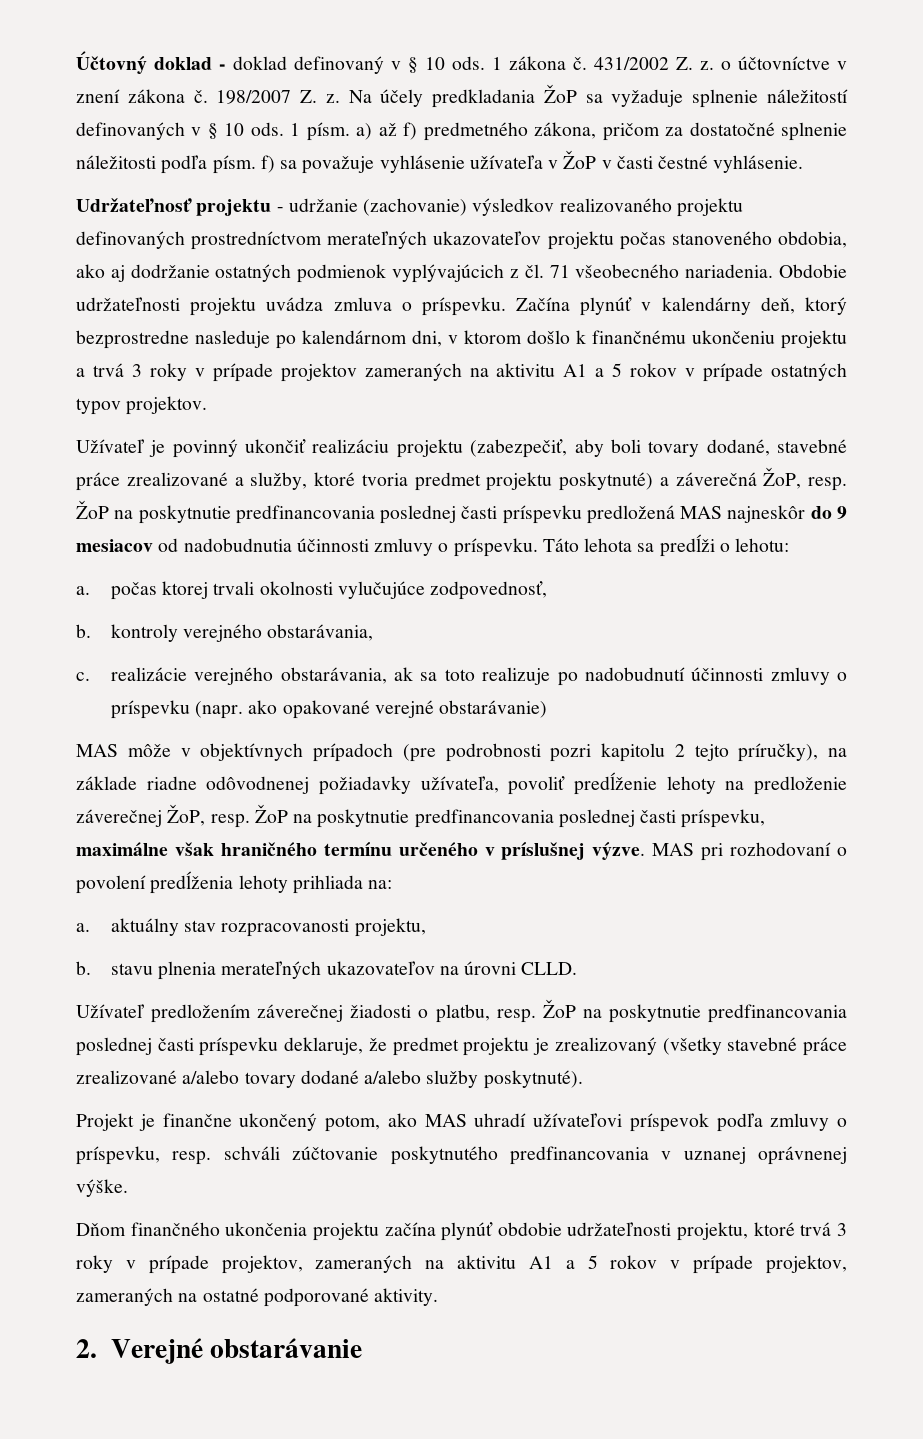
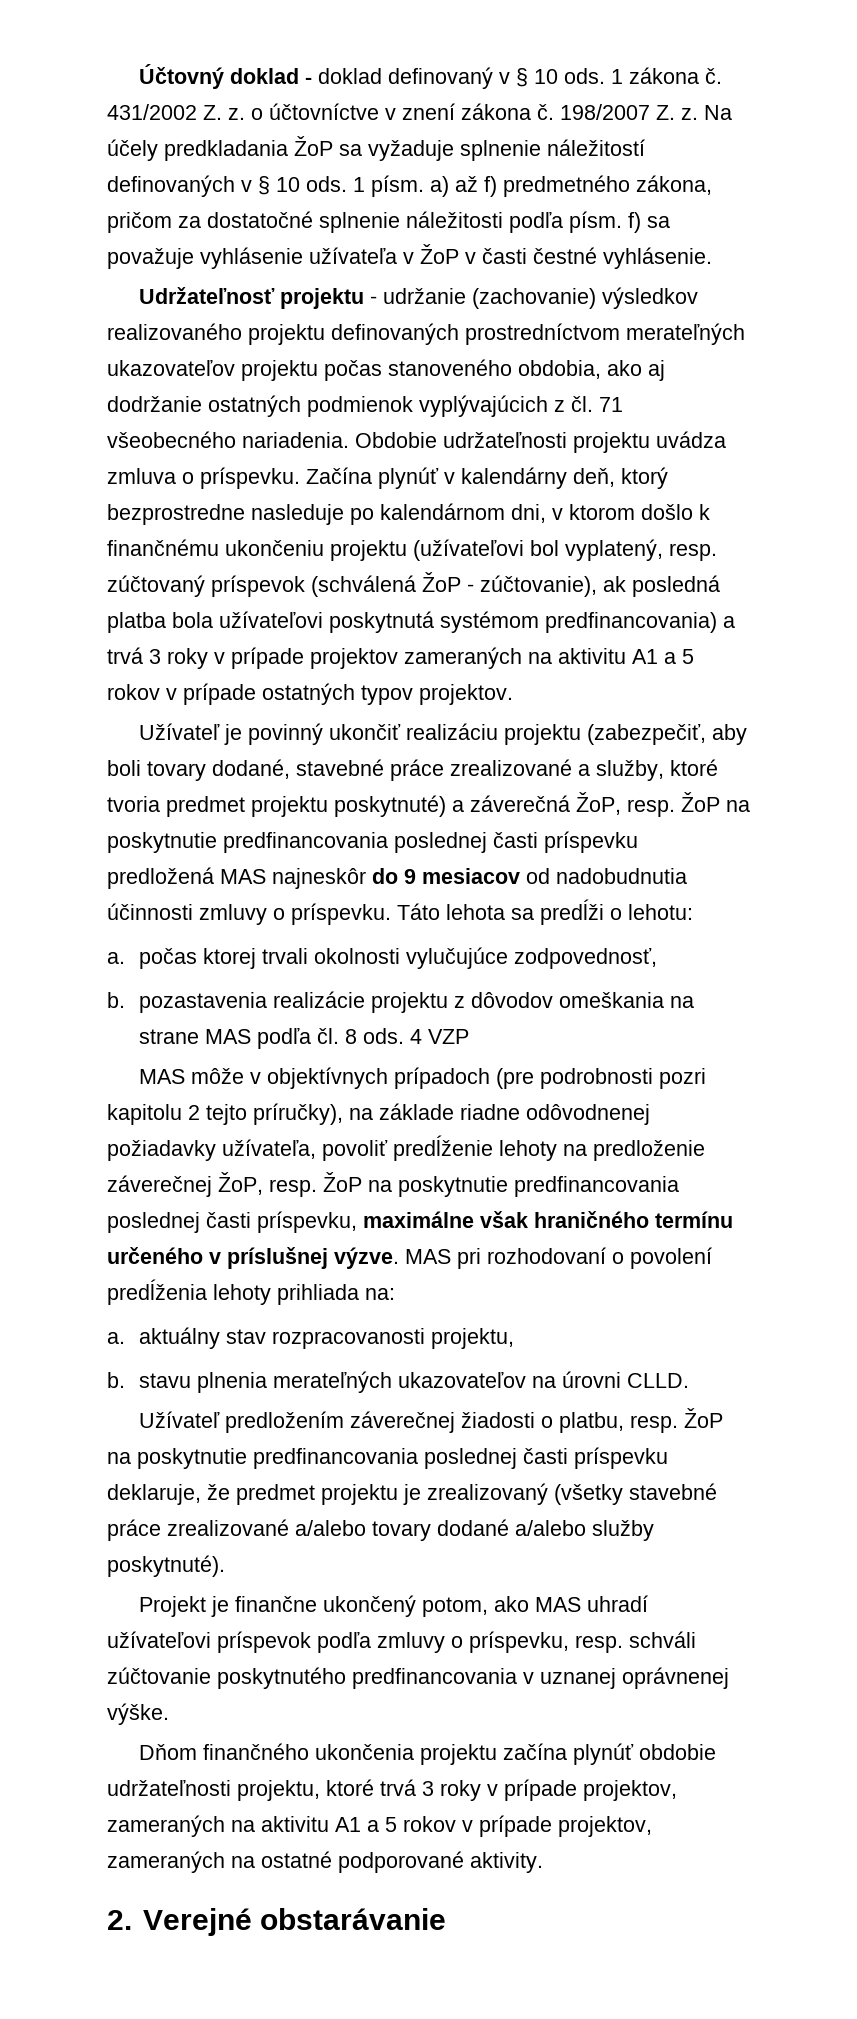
- Začína plynúť v kalendárny deň, ktorý bezprostredne nasleduje po kalendárnom dni, v ktorom došlo k finančnému ukončeniu projektu a trvá 3 roky v prípade projektov zameraných na aktivitu A1 a 5 rokov v prípade ostatných typov projektov.
+ Začína plynúť v kalendárny deň, ktorý bezprostredne nasleduje po kalendárnom dni, v ktorom došlo k finančnému ukončeniu projektu (užívateľovi bol vyplatený, resp. zúčtovaný príspevok (schválená ŽoP - zúčtovanie), ak posledná platba bola užívateľovi poskytnutá systémom predfinancovania) a trvá 3 roky v prípade projektov zameraných na aktivitu A1 a 5 rokov v prípade ostatných typov projektov.
- b. kontroly verejného obstarávania,
- c. realizácie verejného obstarávania, ak sa toto realizuje po nadobudnutí účinnosti zmluvy o príspevku (napr. ako opakované verejné obstarávanie)
+ b. pozastavenia realizácie projektu z dôvodov omeškania na strane MAS podľa čl. 8 ods. 4 VZP

